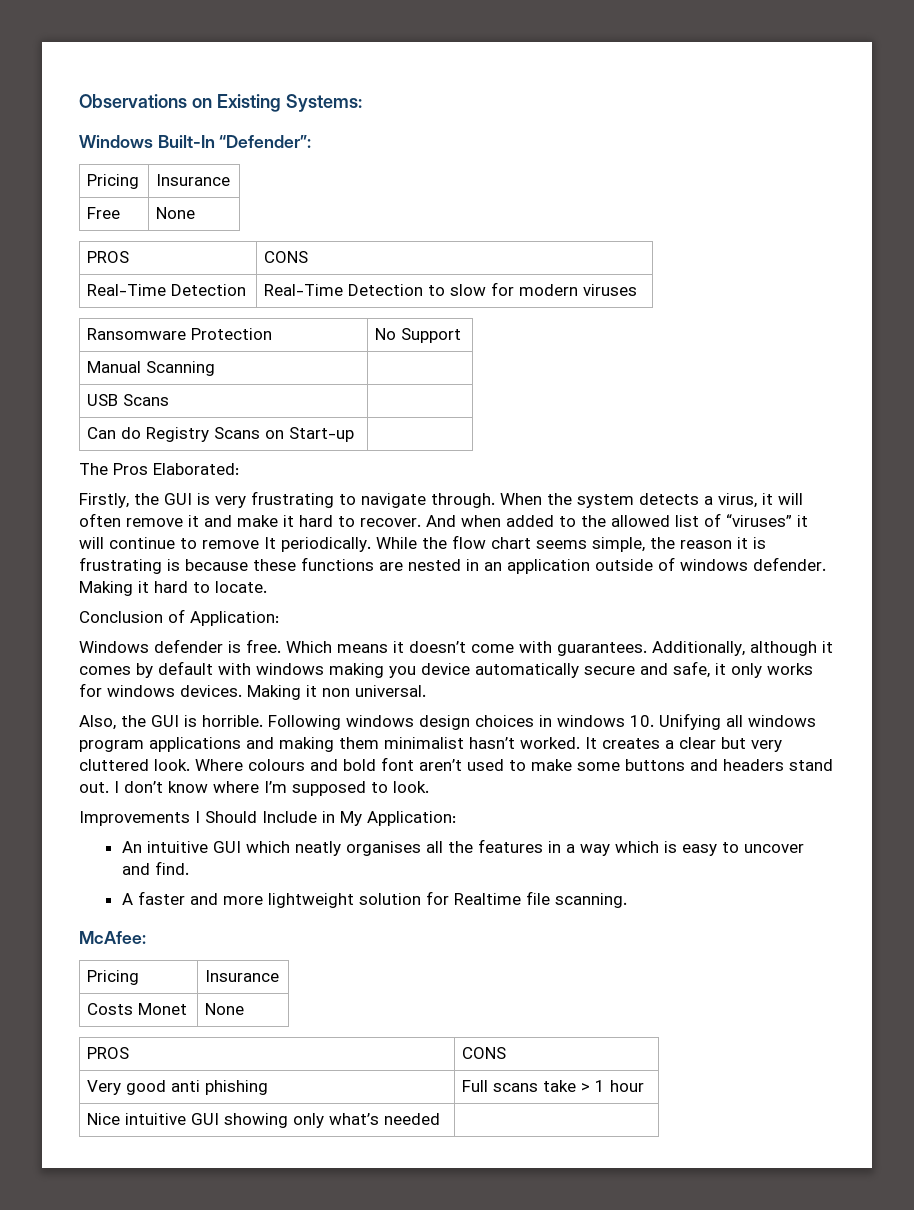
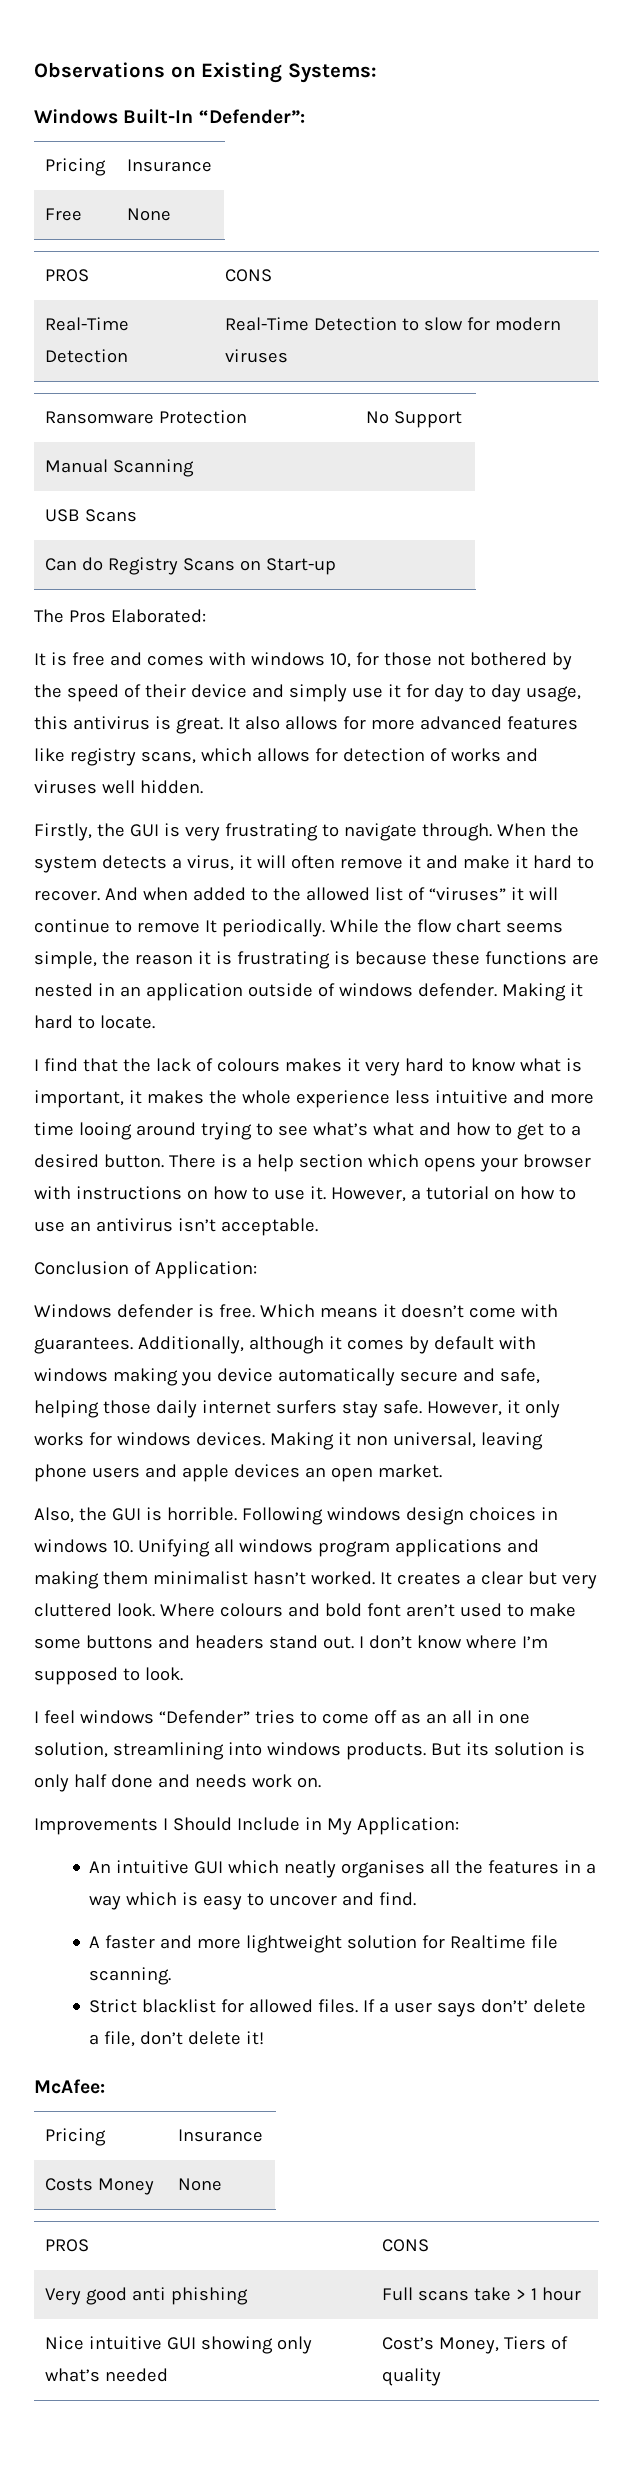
+ It is free and comes with windows 10, for those not bothered by the speed of their device and simply use it for day to day usage, this antivirus is great. It also allows for more advanced features like registry scans, which allows for detection of works and viruses well hidden.
+ I find that the lack of colours makes it very hard to know what is important, it makes the whole experience less intuitive and more time looing around trying to see what’s what and how to get to a desired button. There is a help section which opens your browser with instructions on how to use it. However, a tutorial on how to use an antivirus isn’t acceptable.
- Additionally, although it comes by default with windows making you device automatically secure and safe, it only works for windows devices.
+ Additionally, although it comes by default with windows making you device automatically secure and safe, helping those daily internet surfers stay safe. However, it only works for windows devices.
- Making it non universal.
+ Making it non universal, leaving phone users and apple devices an open market.
+ I feel windows “Defender” tries to come off as an all in one solution, streamlining into windows products. But its solution is only half done and needs work on.
+ Strict blacklist for allowed files. If a user says don’t’ delete a file, don’t delete it!
- Costs Monet | None
+ Costs Money | None
- Nice intuitive GUI showing only what’s needed |
+ Nice intuitive GUI showing only what’s needed | Cost’s Money, Tiers of quality

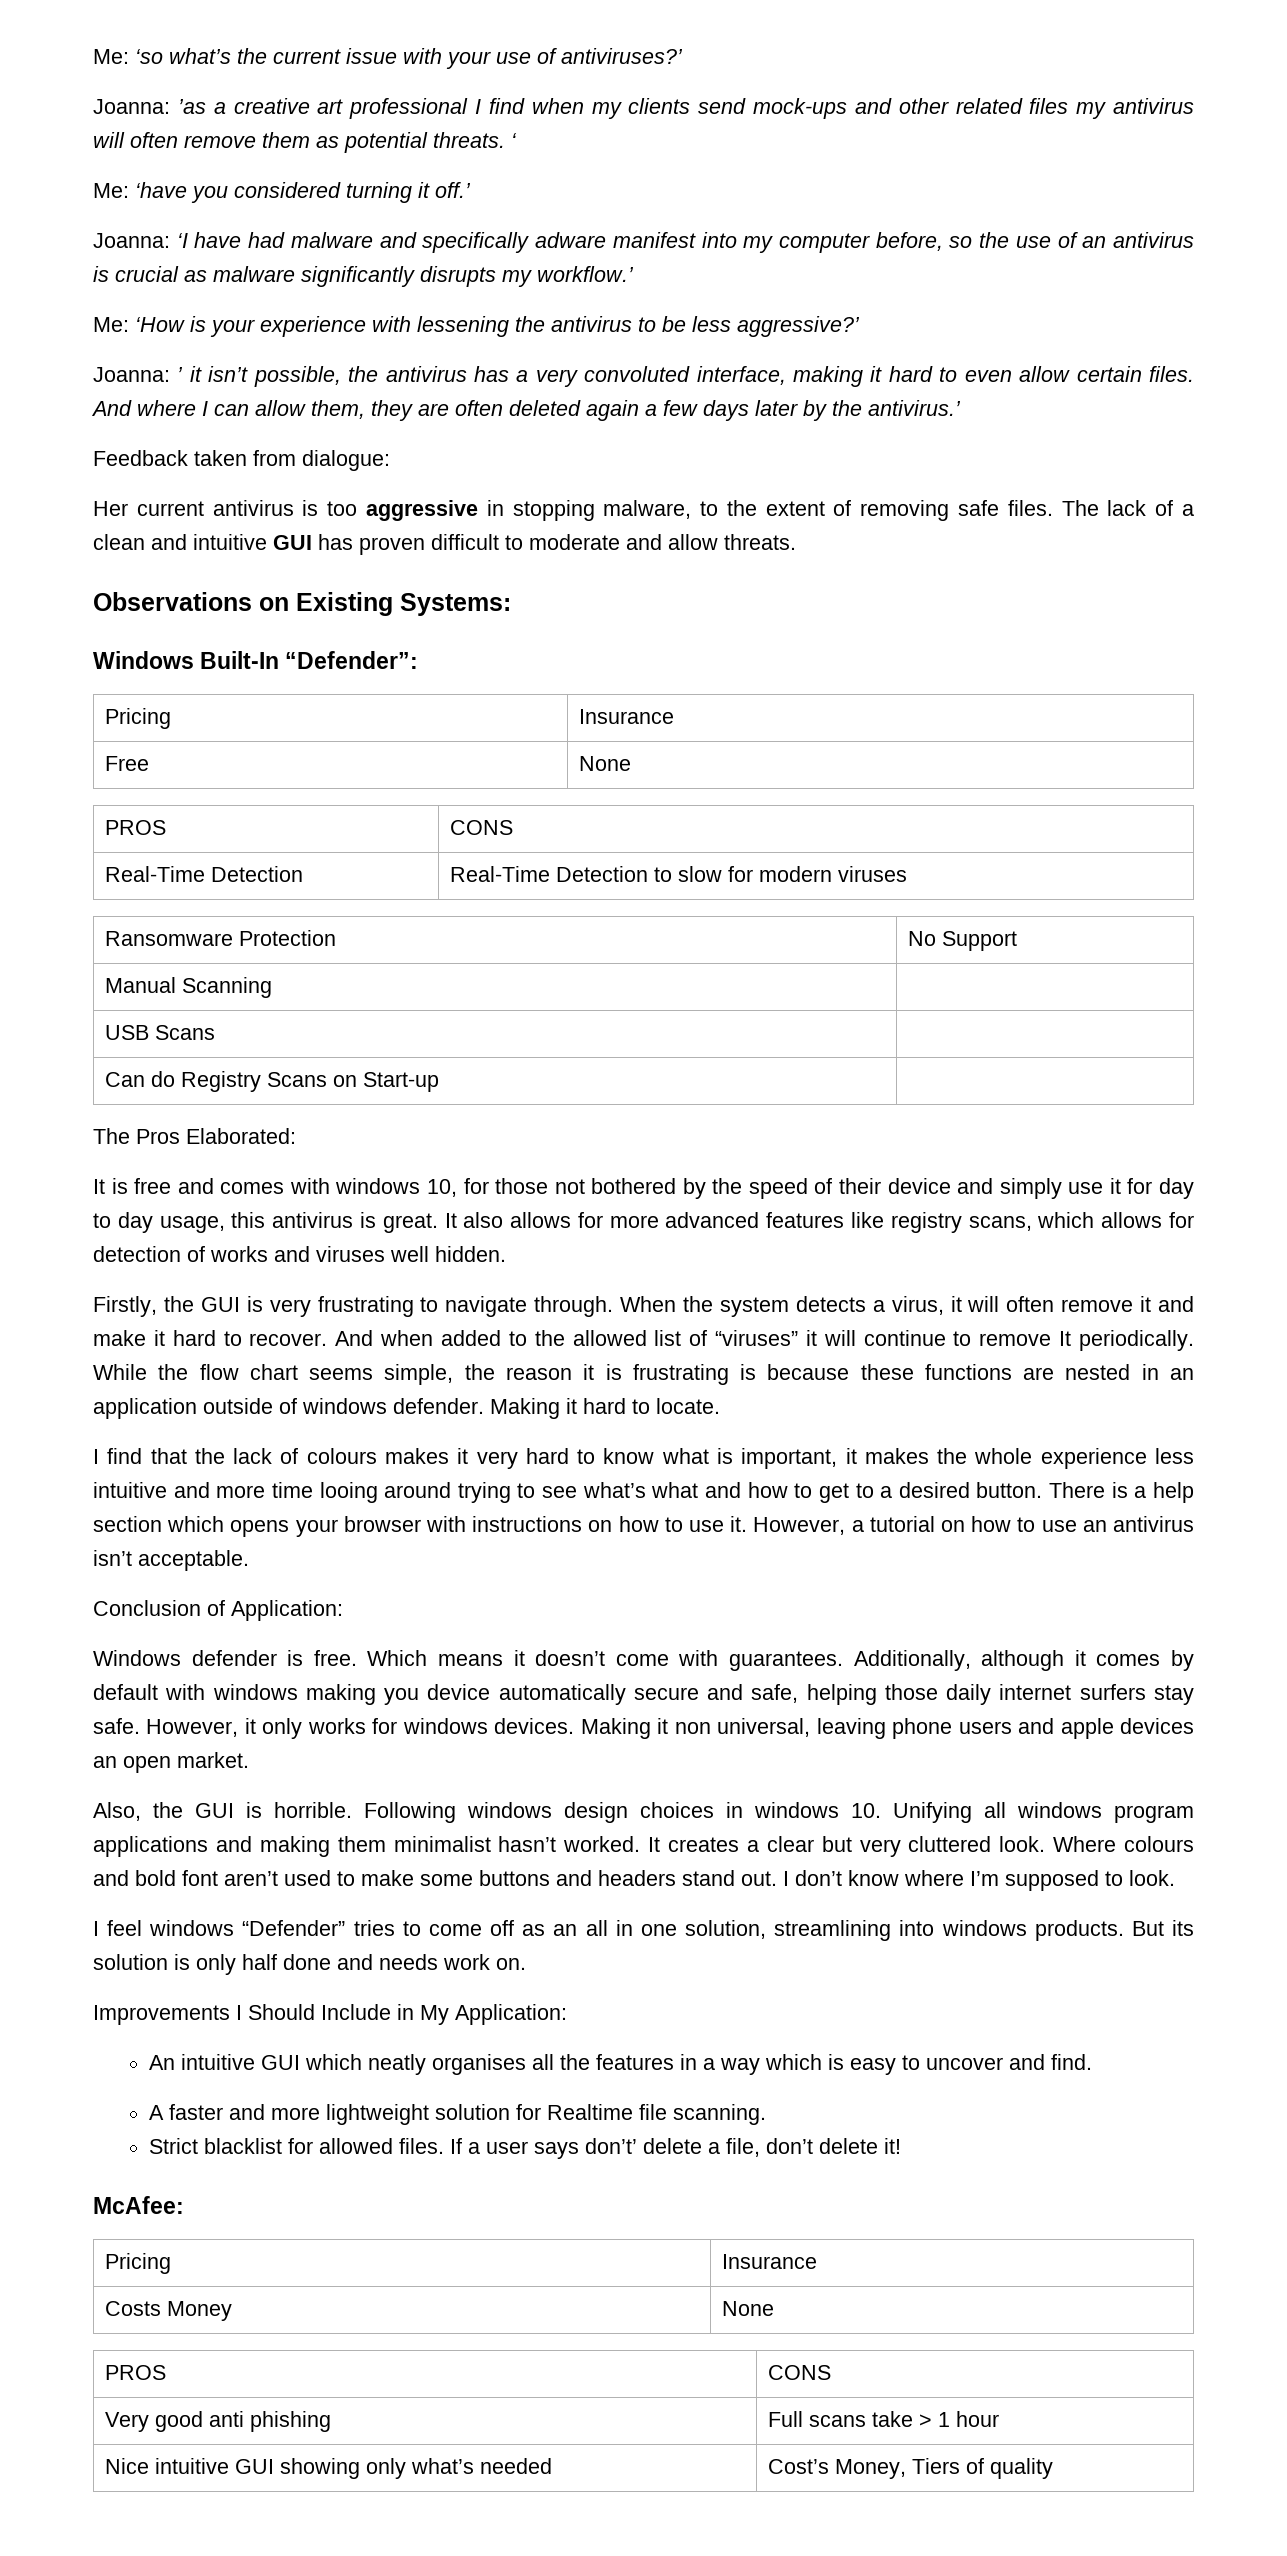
+ Me: ‘so what’s the current issue with your use of antiviruses?’
+ Joanna: ’as a creative art professional I find when my clients send mock-ups and other related files my antivirus will often remove them as potential threats. ‘
+ Me: ‘have you considered turning it off.’
+ Joanna: ‘I have had malware and specifically adware manifest into my computer before, so the use of an antivirus is crucial as malware significantly disrupts my workflow.’
+ Me: ‘How is your experience with lessening the antivirus to be less aggressive?’
+ Joanna: ’ it isn’t possible, the antivirus has a very convoluted interface, making it hard to even allow certain files. And where I can allow them, they are often deleted again a few days later by the antivirus.’
+ Feedback taken from dialogue:
+ Her current antivirus is too aggressive in stopping malware, to the extent of removing safe files. The lack of a clean and intuitive GUI has proven difficult to moderate and allow threats.

